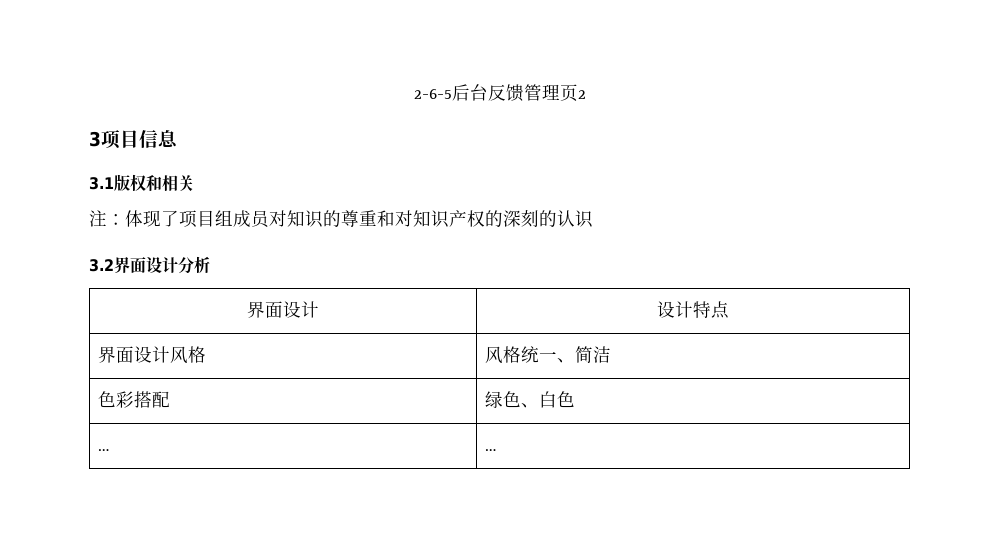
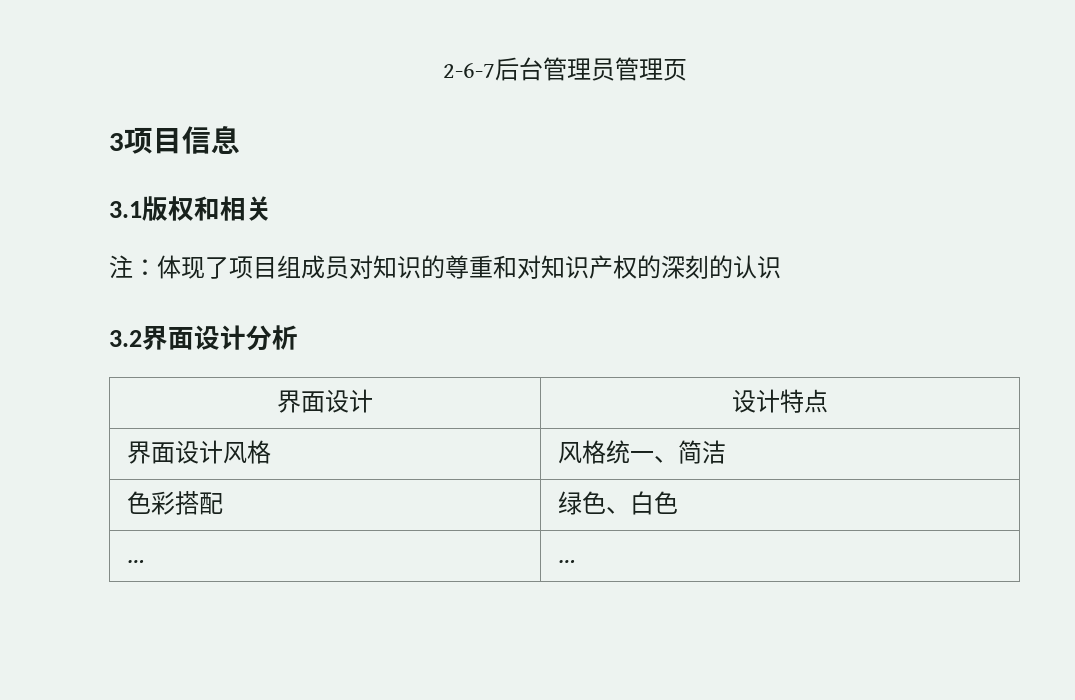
- 2-6-5后台反馈管理页2
+ 2-6-7后台管理员管理页

